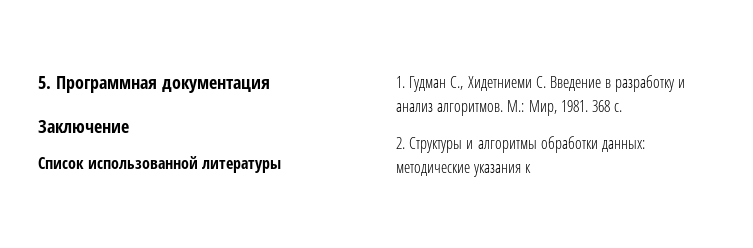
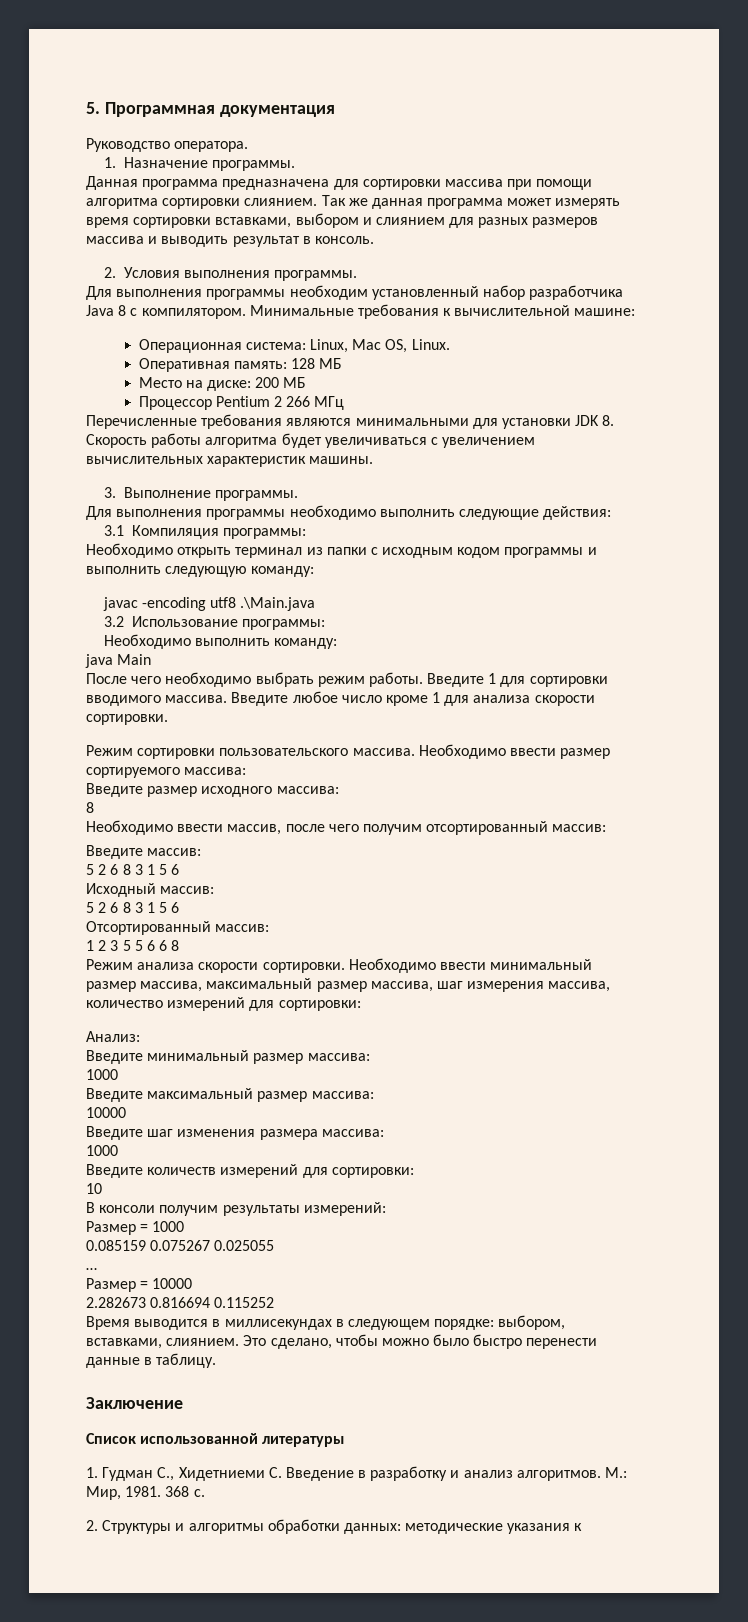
+ Руководство оператора.
+ 1. Назначение программы.
+ Данная программа предназначена для сортировки массива при помощи алгоритма сортировки слиянием. Так же данная программа может измерять время сортировки вставками, выбором и слиянием для разных размеров массива и выводить результат в консоль.
+ 2. Условия выполнения программы.
+ Для выполнения программы необходим установленный набор разработчика Java 8 с компилятором. Минимальные требования к вычислительной машине:
+ Операционная система: Linux, Mac OS, Linux.
+ Оперативная память: 128 МБ
+ Место на диске: 200 МБ
+ Процессор Pentium 2 266 МГц
+ Перечисленные требования являются минимальными для установки JDK 8. Скорость работы алгоритма будет увеличиваться с увеличением вычислительных характеристик машины.
+ 3. Выполнение программы.
+ Для выполнения программы необходимо выполнить следующие действия:
+ 3.1 Компиляция программы:
+ Необходимо открыть терминал из папки с исходным кодом программы и выполнить следующую команду:
+ javac -encoding utf8 .\Main.java
+ 3.2 Использование программы:
+ Необходимо выполнить команду:
+ java Main
+ После чего необходимо выбрать режим работы. Введите 1 для сортировки вводимого массива. Введите любое число кроме 1 для анализа скорости сортировки.
+ Режим сортировки пользовательского массива. Необходимо ввести размер сортируемого массива:
+ Введите размер исходного массива:
+ 8
+ Необходимо ввести массив, после чего получим отсортированный массив:
+ Введите массив:
+ 5 2 6 8 3 1 5 6
+ Исходный массив:
+ 5 2 6 8 3 1 5 6
+ Отсортированный массив:
+ 1 2 3 5 5 6 6 8
+ Режим анализа скорости сортировки. Необходимо ввести минимальный размер массива, максимальный размер массива, шаг измерения массива, количество измерений для сортировки:
+ Анализ:
+ Введите минимальный размер массива:
+ 1000
+ Введите максимальный размер массива:
+ 10000
+ Введите шаг изменения размера массива:
+ 1000
+ Введите количеств измерений для сортировки:
+ 10
+ В консоли получим результаты измерений:
+ Размер = 1000
+ 0.085159 0.075267 0.025055
+ …
+ Размер = 10000
+ 2.282673 0.816694 0.115252
+ Время выводится в миллисекундах в следующем порядке: выбором, вставками, слиянием. Это сделано, чтобы можно было быстро перенести данные в таблицу.

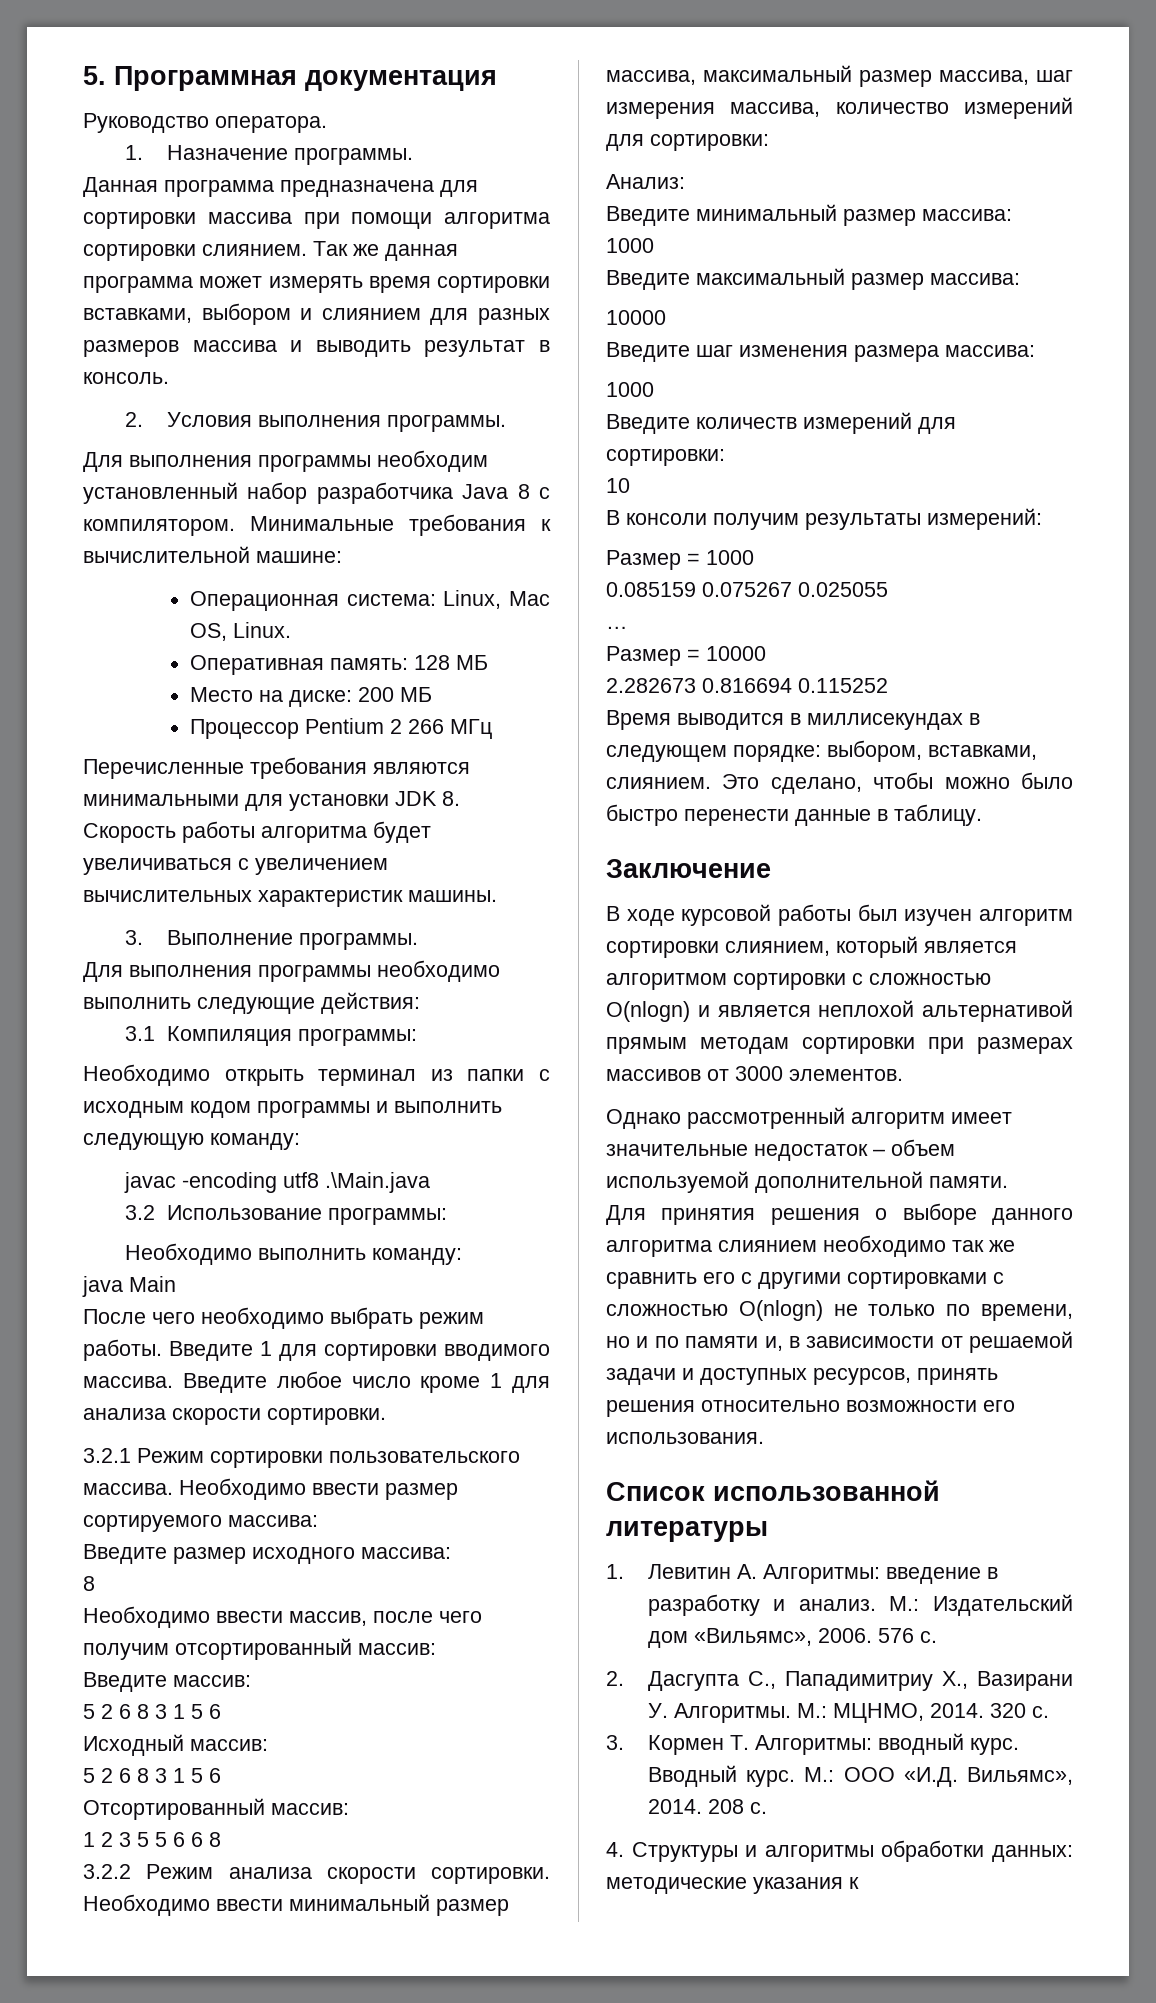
- Режим сортировки пользовательского массива.
+ 3.2.1 Режим сортировки пользовательского массива.
- Режим анализа скорости сортировки.
+ 3.2.2 Режим анализа скорости сортировки.
+ В ходе курсовой работы был изучен алгоритм сортировки слиянием, который является алгоритмом сортировки с сложностью O(nlogn) и является неплохой альтернативой прямым методам сортировки при размерах массивов от 3000 элементов.
+ Однако рассмотренный алгоритм имеет значительные недостаток – объем используемой дополнительной памяти.
+ Для принятия решения о выборе данного алгоритма слиянием необходимо так же сравнить его с другими сортировками с сложностью O(nlogn) не только по времени, но и по памяти и, в зависимости от решаемой задачи и доступных ресурсов, принять решения относительно возможности его использования.
  Список использованной литературы
- 1. Гудман С., Хидетниеми С. Введение в разработку и анализ алгоритмов. М.: Мир, 1981. 368 с.
- 2. Структуры и алгоритмы обработки данных: методические указания к
+ 1. Левитин А. Алгоритмы: введение в разработку и анализ. М.: Издательский дом «Вильямс», 2006. 576 с.
+ 2. Дасгупта С., Пападимитриу Х., Вазирани У. Алгоритмы. М.: МЦНМО, 2014. 320 с.
+ 3. Кормен Т. Алгоритмы: вводный курс. Вводный курс. М.: ООО «И.Д. Вильямс», 2014. 208 с.
+ 4. Структуры и алгоритмы обработки данных: методические указания к

